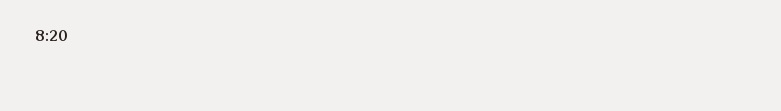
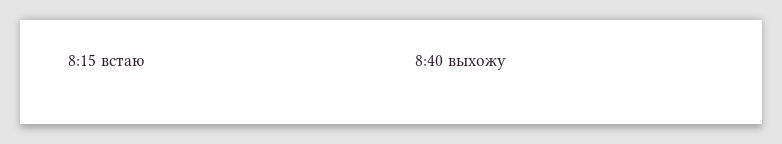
- 8:20
+ 8:15 встаю
+ 8:40 выхожу

